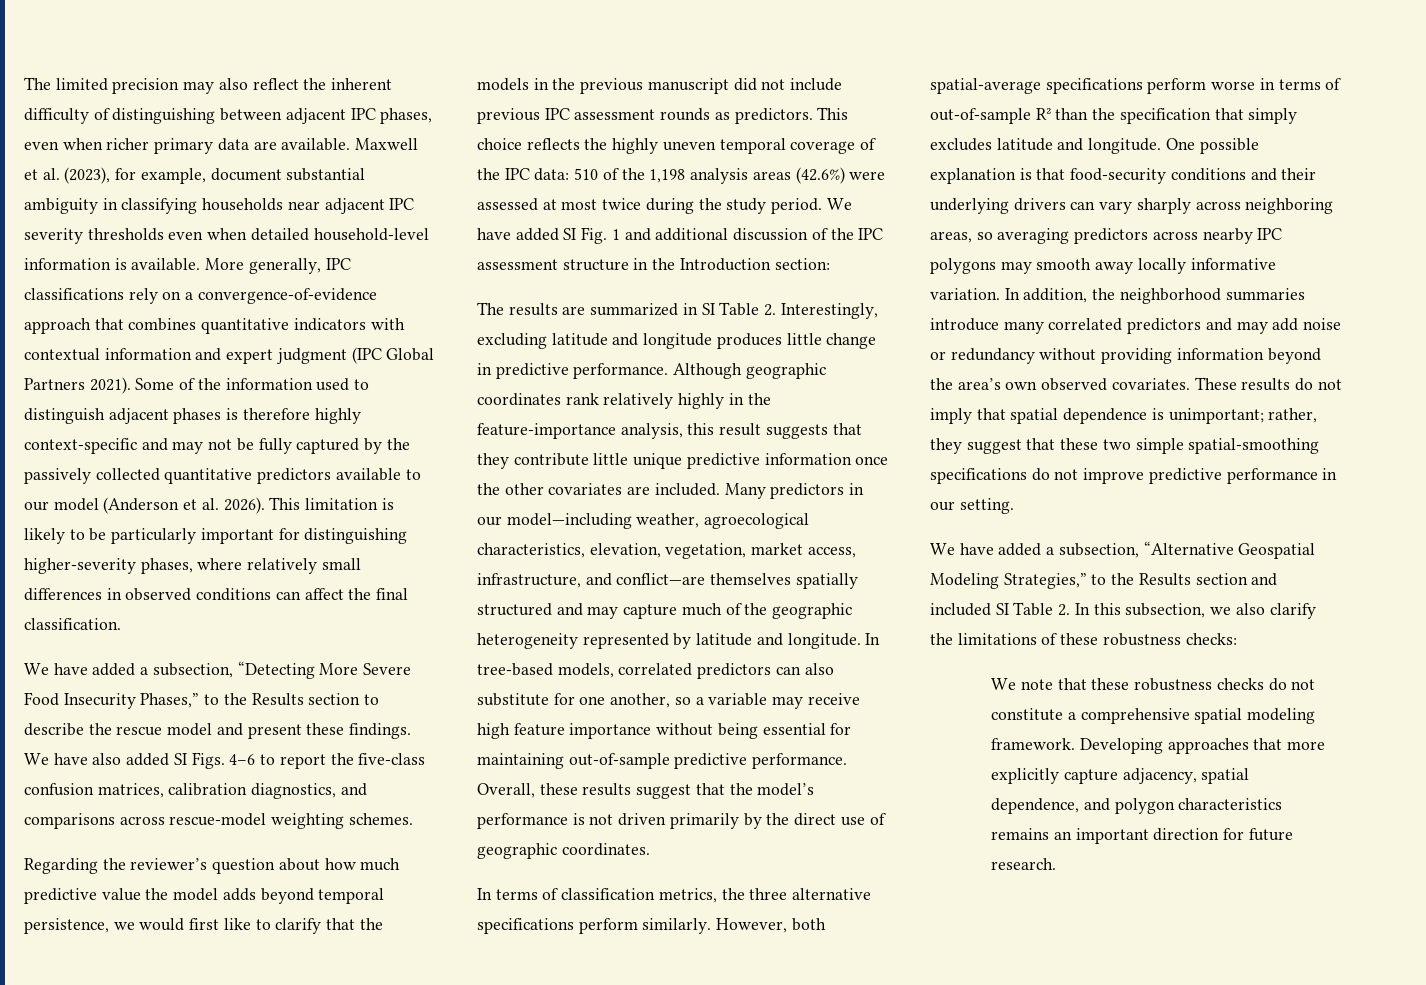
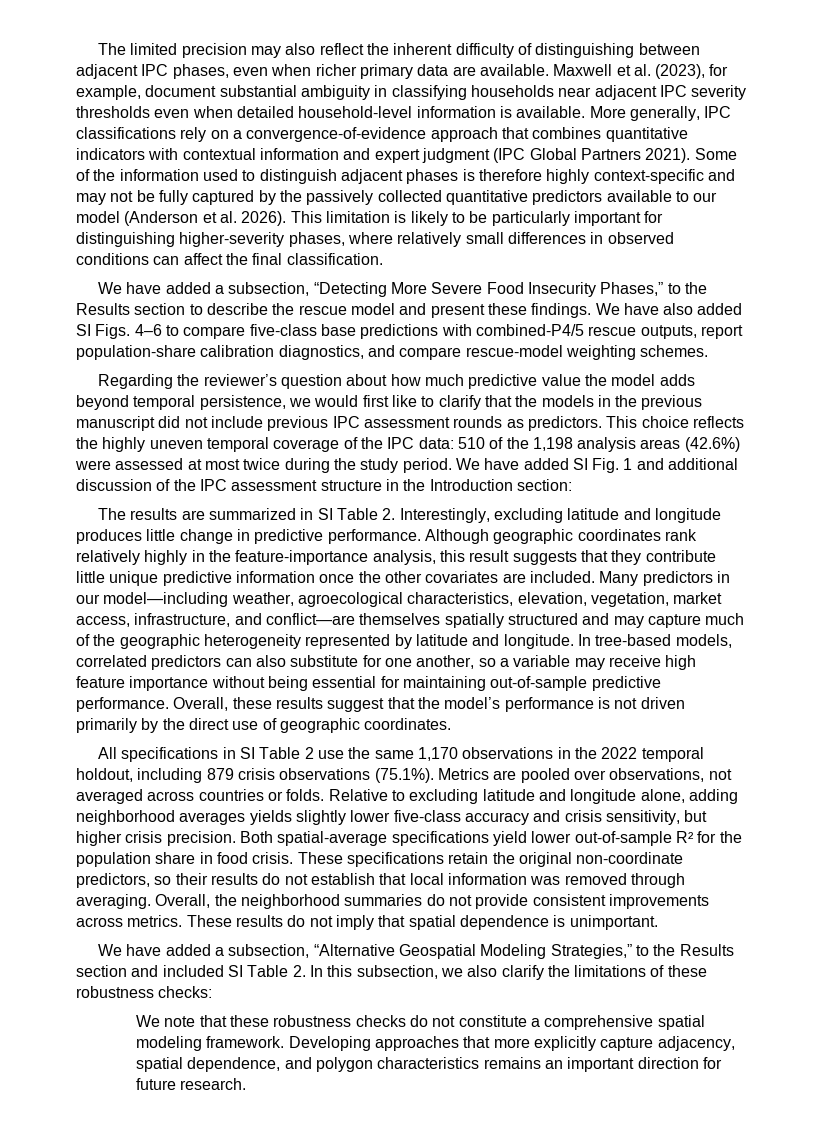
- We have also added SI Figs. 4–6 to report the five-class confusion matrices, calibration diagnostics, and comparisons across rescue-model weighting schemes.
+ We have also added SI Figs. 4–6 to compare five-class base predictions with combined-P4/5 rescue outputs, report population-share calibration diagnostics, and compare rescue-model weighting schemes.
- In terms of classification metrics, the three alternative specifications perform similarly. However, both spatial-average specifications perform worse in terms of out-of-sample R² than the specification that simply excludes latitude and longitude. One possible explanation is that food-security conditions and their underlying drivers can vary sharply across neighboring areas, so averaging predictors across nearby IPC polygons may smooth away locally informative variation. In addition, the neighborhood summaries introduce many correlated predictors and may add noise or redundancy without providing information beyond the area’s own observed covariates.
+ All specifications in SI Table 2 use the same 1,170 observations in the 2022 temporal holdout, including 879 crisis observations (75.1%). Metrics are pooled over observations, not averaged across countries or folds. Relative to excluding latitude and longitude alone, adding neighborhood averages yields slightly lower five-class accuracy and crisis sensitivity, but higher crisis precision. Both spatial-average specifications yield lower out-of-sample R² for the population share in food crisis. These specifications retain the original non-coordinate predictors, so their results do not establish that local information was removed through averaging. Overall, the neighborhood summaries do not provide consistent improvements across metrics.
- These results do not imply that spatial dependence is unimportant; rather, they suggest that these two simple spatial-smoothing specifications do not improve predictive performance in our setting.
+ These results do not imply that spatial dependence is unimportant.

